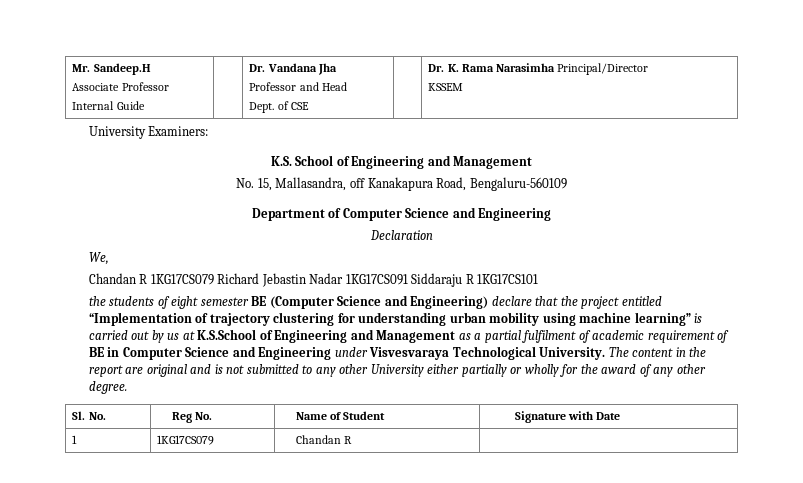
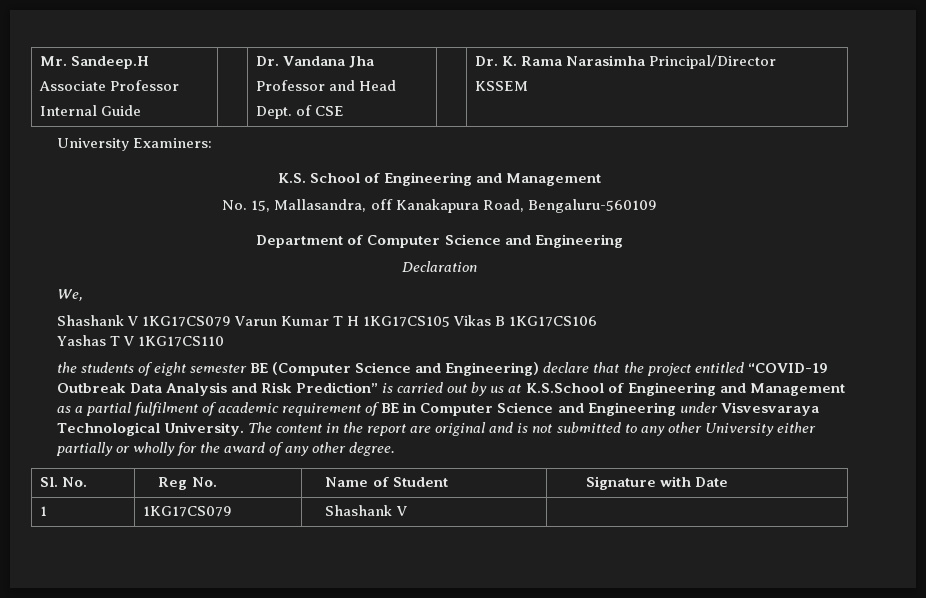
- Chandan R 1KG17CS079 Richard Jebastin Nadar 1KG17CS091 Siddaraju R 1KG17CS101
+ Shashank V 1KG17CS079 Varun Kumar T H 1KG17CS105 Vikas B 1KG17CS106
+ Yashas T V 1KG17CS110
- the students of eight semester BE (Computer Science and Engineering) declare that the project entitled “Implementation of trajectory clustering for understanding urban mobility using machine learning” is carried out by us at K.S.School of Engineering and Management as a partial fulfilment of academic requirement of BE in Computer Science and Engineering under Visvesvaraya Technological University.
+ the students of eight semester BE (Computer Science and Engineering) declare that the project entitled “COVID-19 Outbreak Data Analysis and Risk Prediction” is carried out by us at K.S.School of Engineering and Management as a partial fulfilment of academic requirement of BE in Computer Science and Engineering under Visvesvaraya Technological University.
- 1 | 1KG17CS079 | Chandan R |
+ 1 | 1KG17CS079 | Shashank V |

